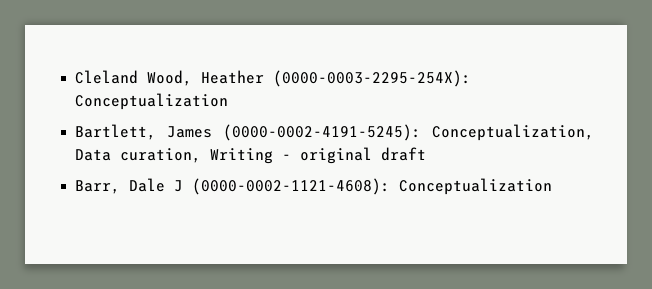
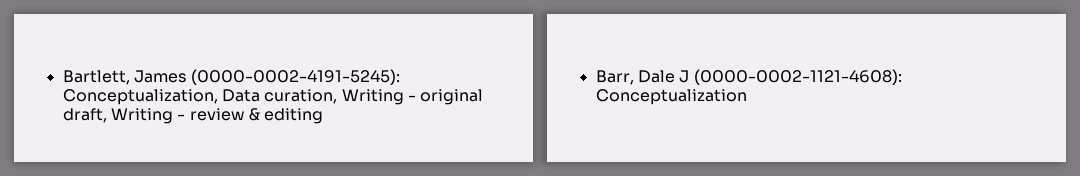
- Cleland Wood, Heather (0000-0003-2295-254X): Conceptualization
- Bartlett, James (0000-0002-4191-5245): Conceptualization, Data curation, Writing - original draft
+ Bartlett, James (0000-0002-4191-5245): Conceptualization, Data curation, Writing - original draft, Writing - review & editing

